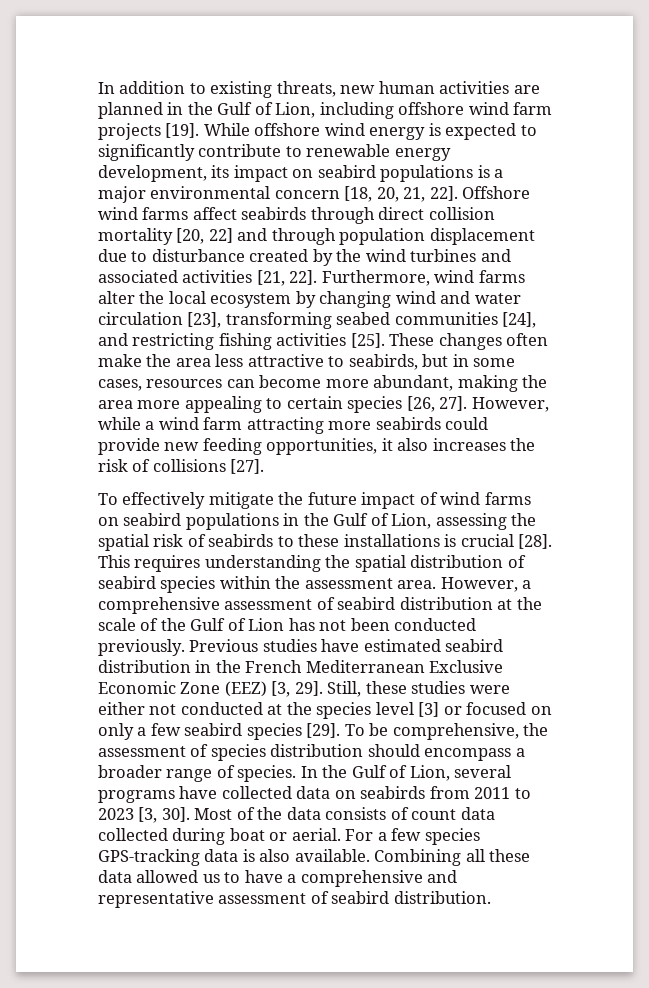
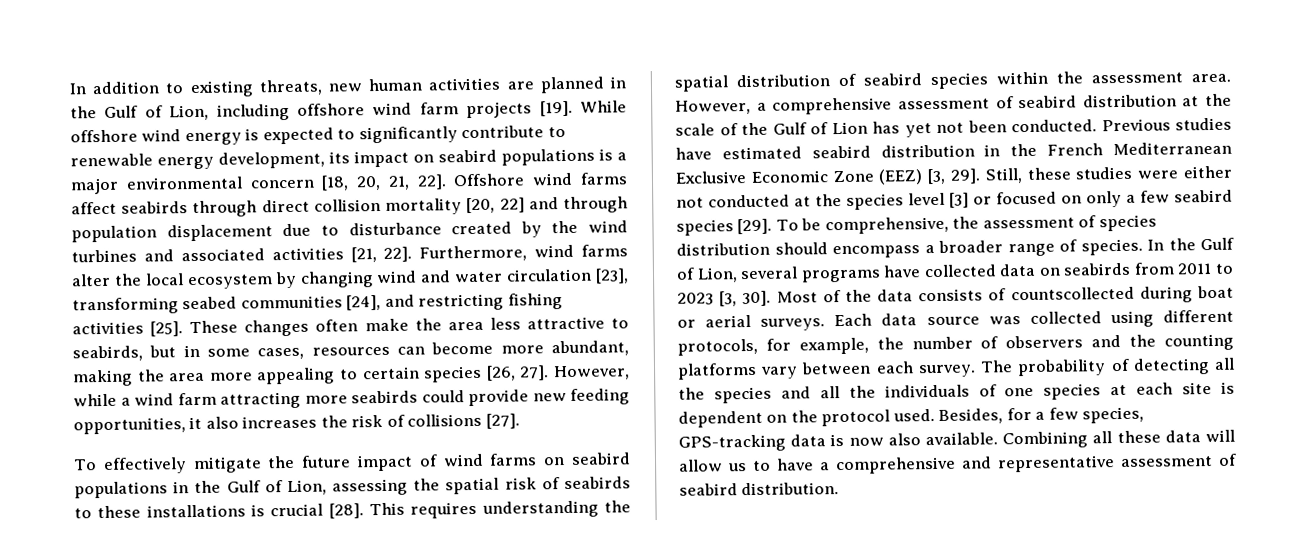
- However, a comprehensive assessment of seabird distribution at the scale of the Gulf of Lion has not been conducted previously.
+ However, a comprehensive assessment of seabird distribution at the scale of the Gulf of Lion has yet not been conducted.
- Most of the data consists of count data collected during boat or aerial. For a few species GPS-tracking data is also available.
+ Most of the data consists of countscollected during boat or aerial surveys. Each data source was collected using different protocols, for example, the number of observers and the counting platforms vary between each survey. The probability of detecting all the species and all the individuals of one species at each site is dependent on the protocol used. Besides, for a few species, GPS-tracking data is now also available.
- Combining all these data allowed us to have a comprehensive and representative assessment of seabird distribution.
+ Combining all these data will allow us to have a comprehensive and representative assessment of seabird distribution.

